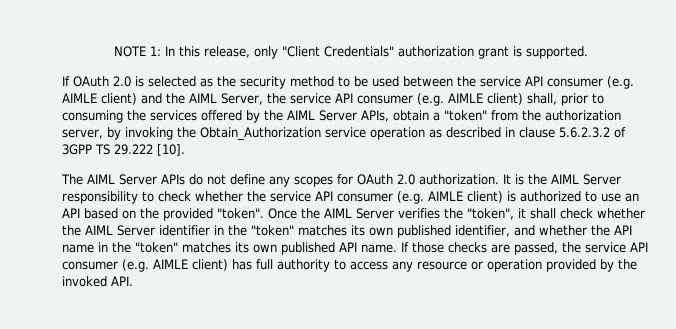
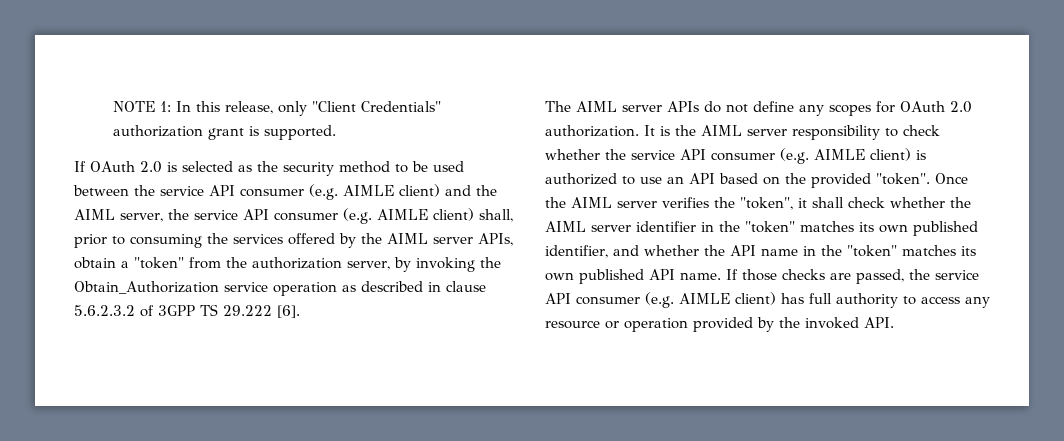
- If OAuth 2.0 is selected as the security method to be used between the service API consumer (e.g. AIMLE client) and the AIML Server, the service API consumer (e.g. AIMLE client) shall, prior to consuming the services offered by the AIML Server APIs, obtain a "token" from the authorization server, by invoking the Obtain_Authorization service operation as described in clause 5.6.2.3.2 of 3GPP TS 29.222 [10].
+ If OAuth 2.0 is selected as the security method to be used between the service API consumer (e.g. AIMLE client) and the AIML server, the service API consumer (e.g. AIMLE client) shall, prior to consuming the services offered by the AIML server APIs, obtain a "token" from the authorization server, by invoking the Obtain_Authorization service operation as described in clause 5.6.2.3.2 of 3GPP TS 29.222 [6].
- The AIML Server APIs do not define any scopes for OAuth 2.0 authorization.
+ The AIML server APIs do not define any scopes for OAuth 2.0 authorization.
- It is the AIML Server responsibility to check whether the service API consumer (e.g. AIMLE client) is authorized to use an API based on the provided "token".
+ It is the AIML server responsibility to check whether the service API consumer (e.g. AIMLE client) is authorized to use an API based on the provided "token".
- Once the AIML Server verifies the "token", it shall check whether the AIML Server identifier in the "token" matches its own published identifier, and whether the API name in the "token" matches its own published API name.
+ Once the AIML server verifies the "token", it shall check whether the AIML server identifier in the "token" matches its own published identifier, and whether the API name in the "token" matches its own published API name.

